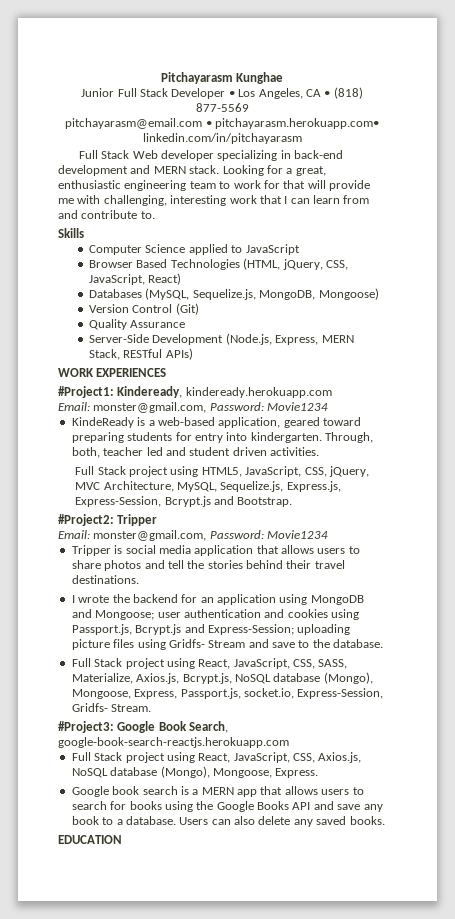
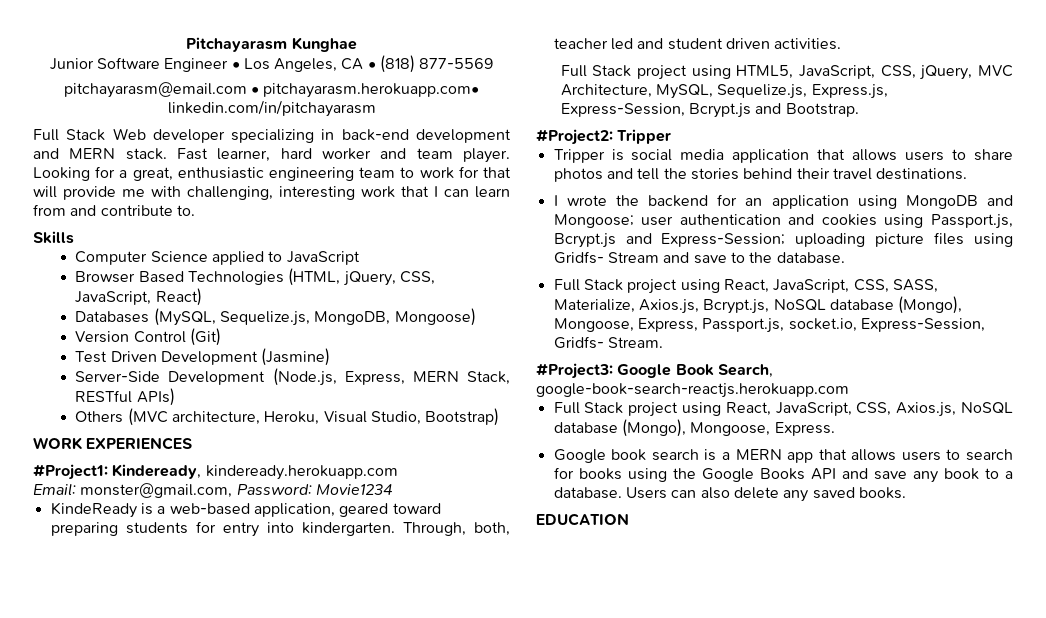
- Junior Full Stack Developer • Los Angeles, CA • (818) 877-5569
+ Junior Software Engineer • Los Angeles, CA • (818) 877-5569
+ Fast learner, hard worker and team player.
- Quality Assurance
+ Test Driven Development (Jasmine)
+ Others (MVC architecture, Heroku, Visual Studio, Bootstrap)
  #Project2: Tripper
- Email: monster@gmail.com, Password: Movie1234

